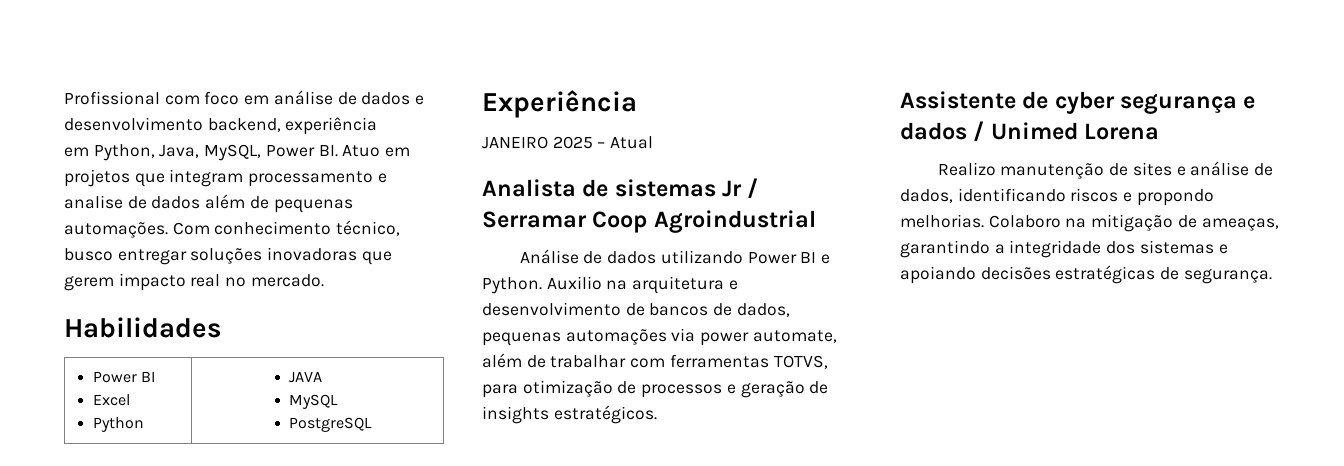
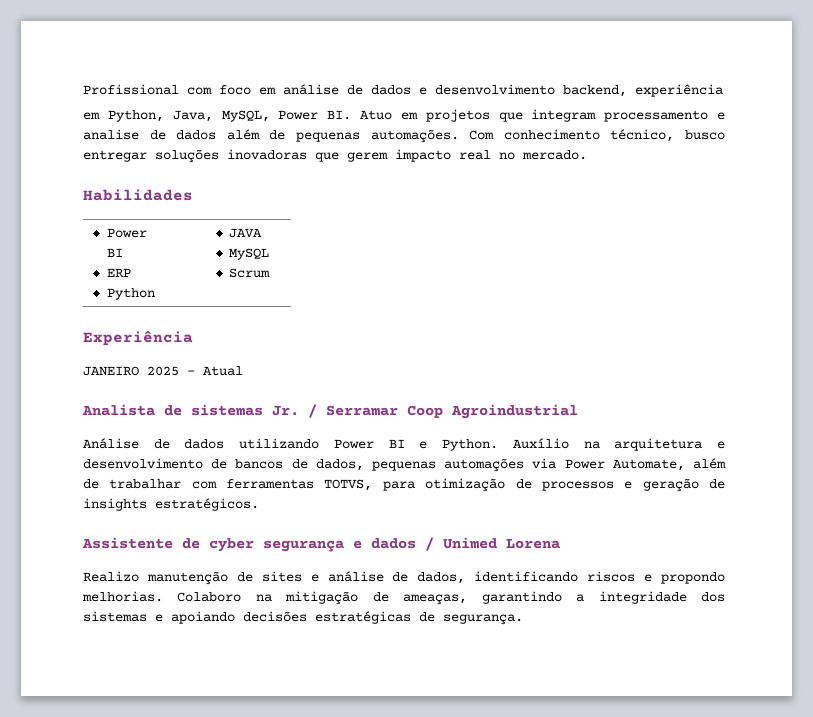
  Habilidades
  Power BI
- Excel
+ ERP
  Python | JAVA
  MySQL
- PostgreSQL
+ Scrum
- Analista de sistemas Jr / Serramar Coop Agroindustrial
+ Analista de sistemas Jr. / Serramar Coop Agroindustrial
- Auxilio na arquitetura e desenvolvimento de bancos de dados, pequenas automações via power automate, além de trabalhar com ferramentas TOTVS, para otimização de processos e geração de insights estratégicos.
+ Auxílio na arquitetura e desenvolvimento de bancos de dados, pequenas automações via Power Automate, além de trabalhar com ferramentas TOTVS, para otimização de processos e geração de insights estratégicos.

